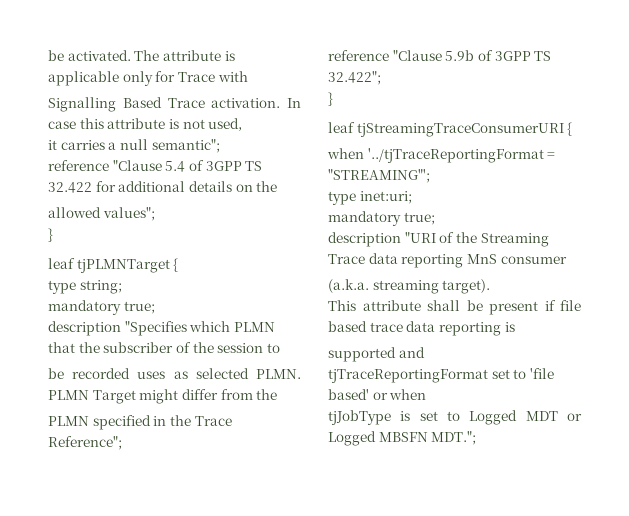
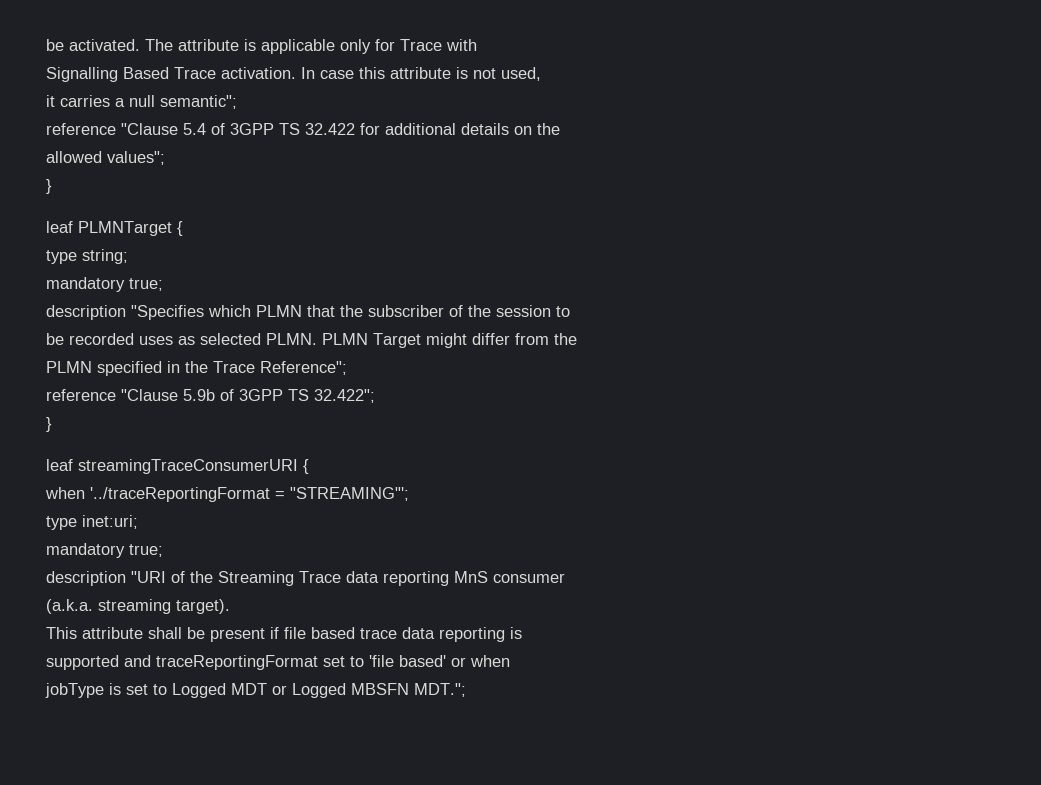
- leaf tjPLMNTarget {
+ leaf PLMNTarget {
- leaf tjStreamingTraceConsumerURI {
+ leaf streamingTraceConsumerURI {
- when '../tjTraceReportingFormat = "STREAMING"';
+ when '../traceReportingFormat = "STREAMING"';
- supported and tjTraceReportingFormat set to 'file based' or when
+ supported and traceReportingFormat set to 'file based' or when
- tjJobType is set to Logged MDT or Logged MBSFN MDT.";
+ jobType is set to Logged MDT or Logged MBSFN MDT.";

